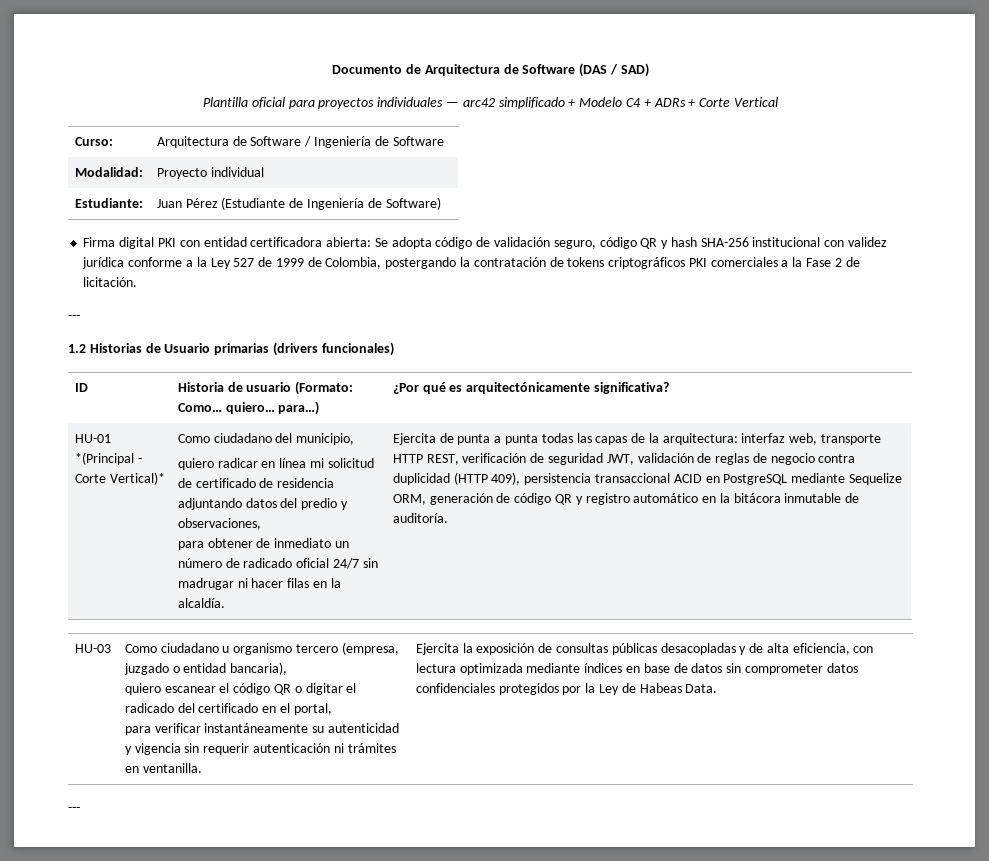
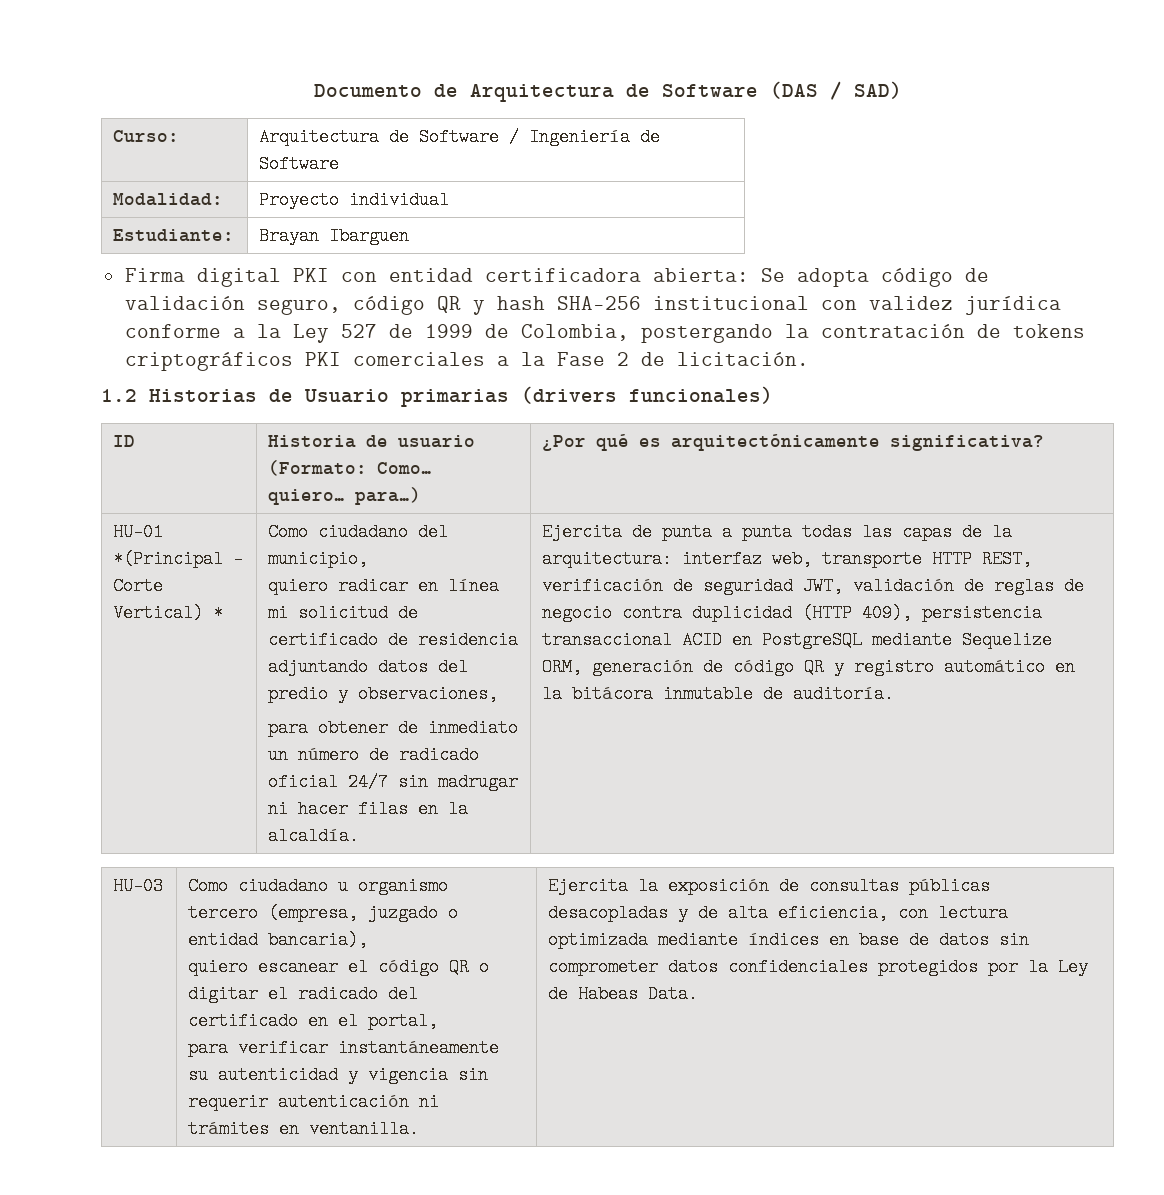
- Plantilla oficial para proyectos individuales — arc42 simplificado + Modelo C4 + ADRs + Corte Vertical
- Estudiante: | Juan Pérez (Estudiante de Ingeniería de Software)
+ Estudiante: | Brayan Ibarguen
  Firma digital PKI con entidad certificadora abierta: Se adopta código de validación seguro, código QR y hash SHA-256 institucional con validez jurídica conforme a la Ley 527 de 1999 de Colombia, postergando la contratación de tokens criptográficos PKI comerciales a la Fase 2 de licitación.
- ---
- HU-01 *(Principal - Corte Vertical)*
+ HU-01 *(Principal - Corte Vertical) *
  Ejercita la exposición de consultas públicas desacopladas y de alta eficiencia, con lectura optimizada mediante índices en base de datos sin comprometer datos confidenciales protegidos por la Ley de Habeas Data.
- ---

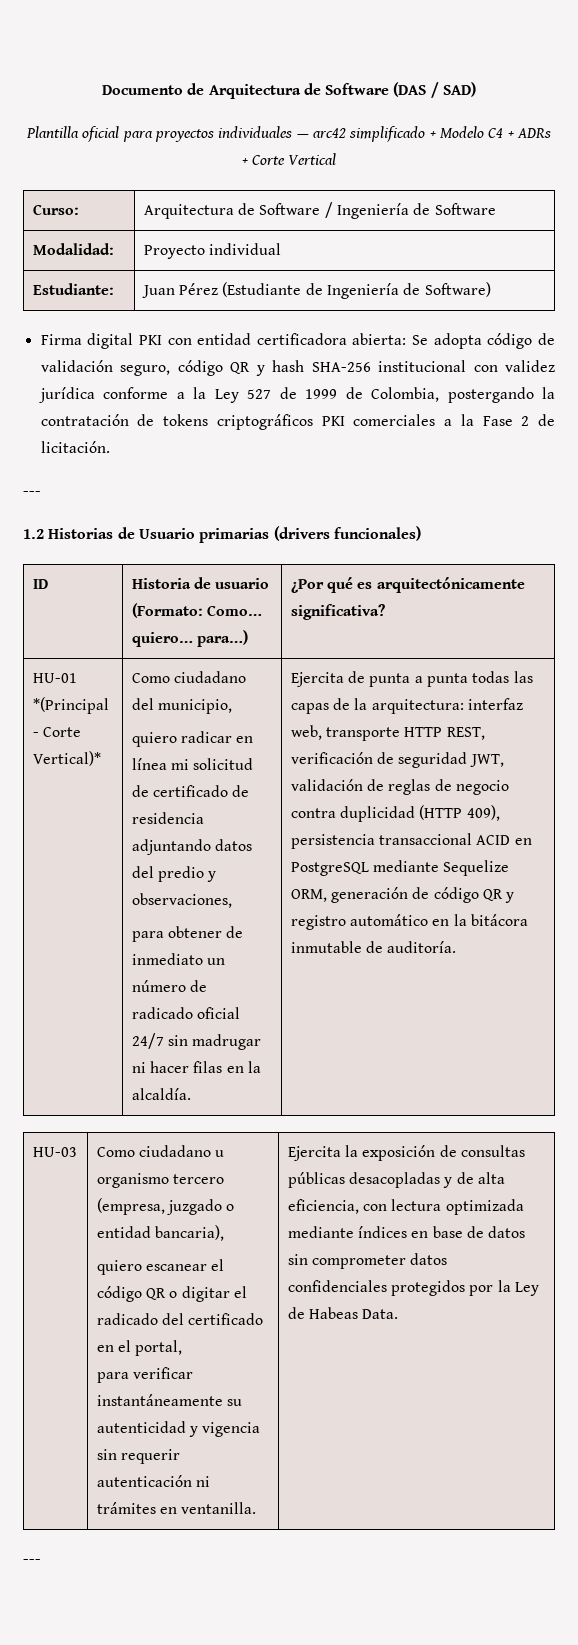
+ Plantilla oficial para proyectos individuales — arc42 simplificado + Modelo C4 + ADRs + Corte Vertical
- Estudiante: | Brayan Ibarguen
+ Estudiante: | Juan Pérez (Estudiante de Ingeniería de Software)
  Firma digital PKI con entidad certificadora abierta: Se adopta código de validación seguro, código QR y hash SHA-256 institucional con validez jurídica conforme a la Ley 527 de 1999 de Colombia, postergando la contratación de tokens criptográficos PKI comerciales a la Fase 2 de licitación.
+ ---
- HU-01 *(Principal - Corte Vertical) *
+ HU-01 *(Principal - Corte Vertical)*
  Ejercita la exposición de consultas públicas desacopladas y de alta eficiencia, con lectura optimizada mediante índices en base de datos sin comprometer datos confidenciales protegidos por la Ley de Habeas Data.
+ ---

